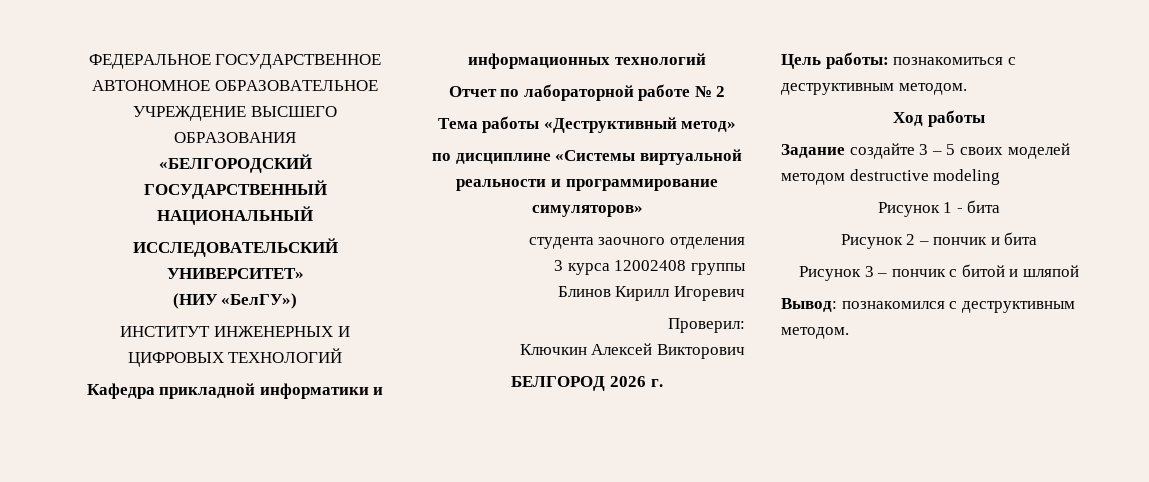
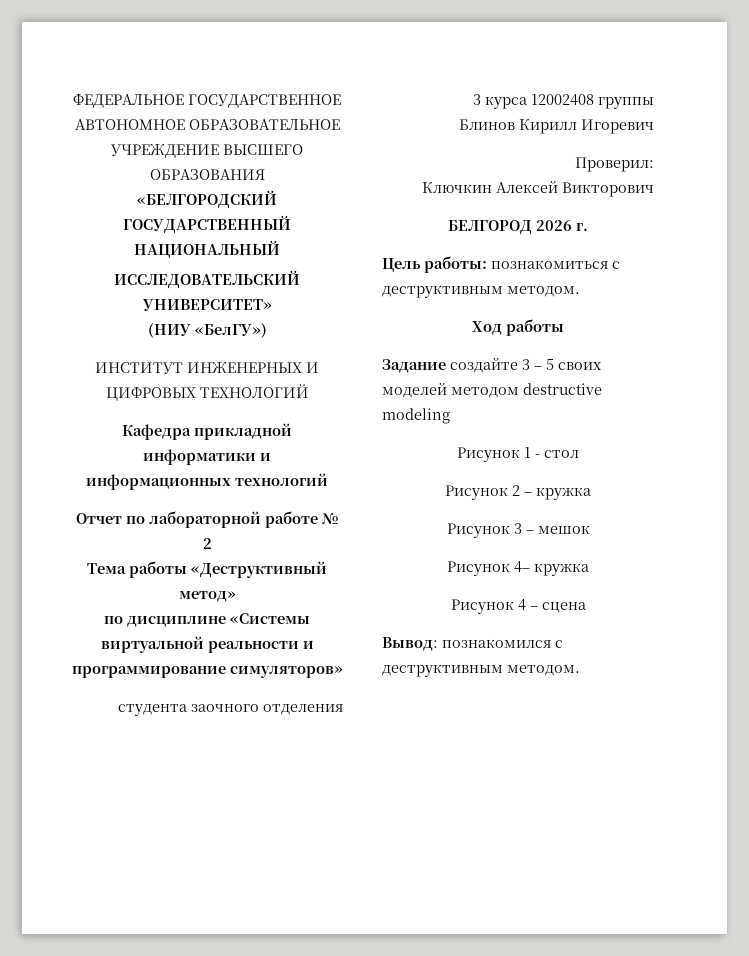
- Рисунок 1 - бита
+ Рисунок 1 - стол
- Рисунок 2 – пончик и бита
+ Рисунок 2 – кружка
- Рисунок 3 – пончик с битой и шляпой
+ Рисунок 3 – мешок
+ Рисунок 4– кружка
+ Рисунок 4 – сцена

